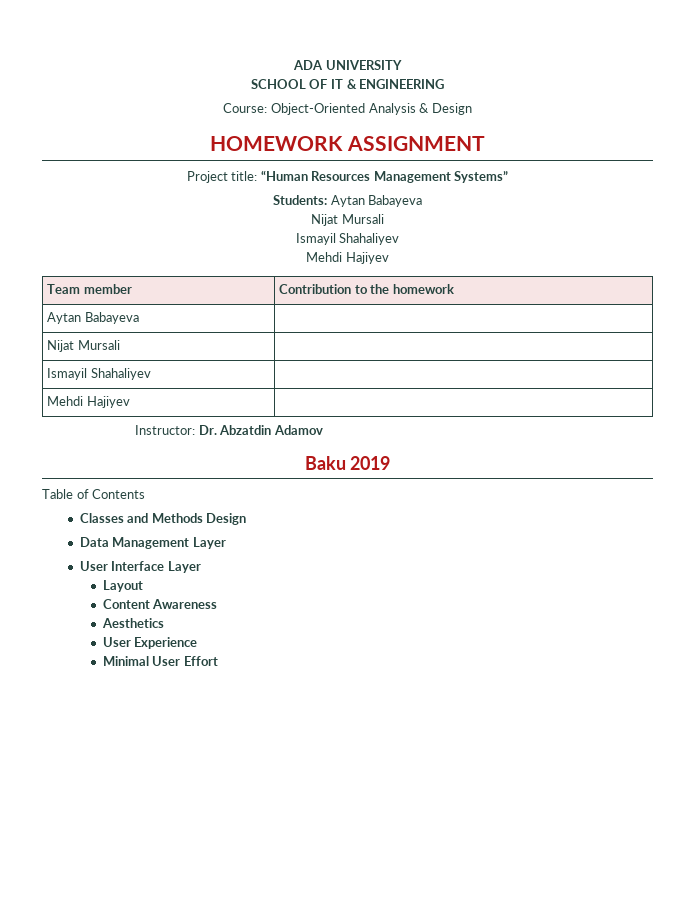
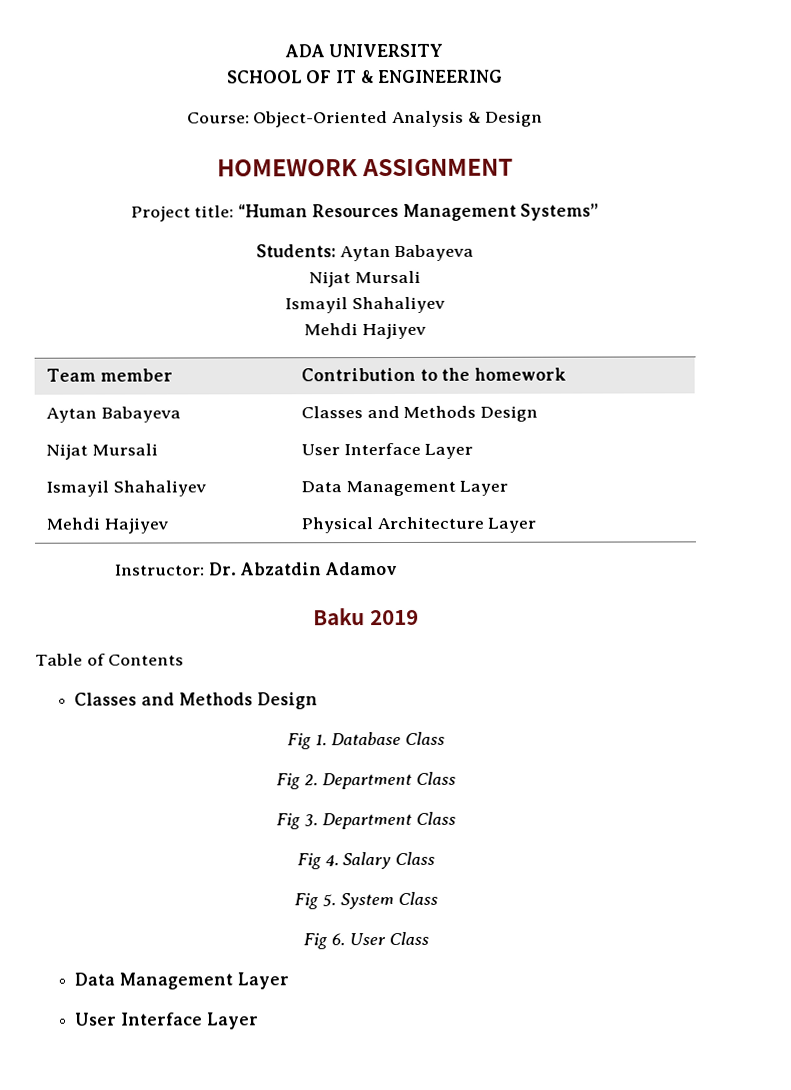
- Aytan Babayeva |
+ Aytan Babayeva | Classes and Methods Design
- Nijat Mursali |
+ Nijat Mursali | User Interface Layer
- Ismayil Shahaliyev |
+ Ismayil Shahaliyev | Data Management Layer
- Mehdi Hajiyev |
+ Mehdi Hajiyev | Physical Architecture Layer
+ Fig 1. Database Class
+ Fig 2. Department Class
+ Fig 3. Department Class
+ Fig 4. Salary Class
+ Fig 5. System Class
+ Fig 6. User Class
- Layout
- Content Awareness
- Aesthetics
- User Experience
- Minimal User Effort

